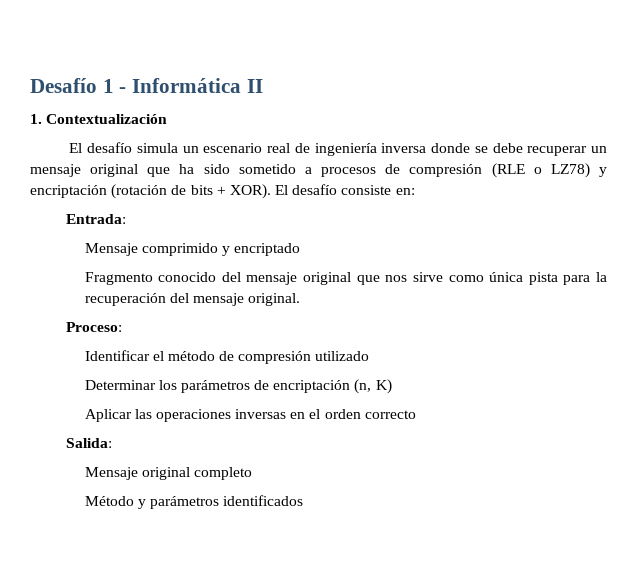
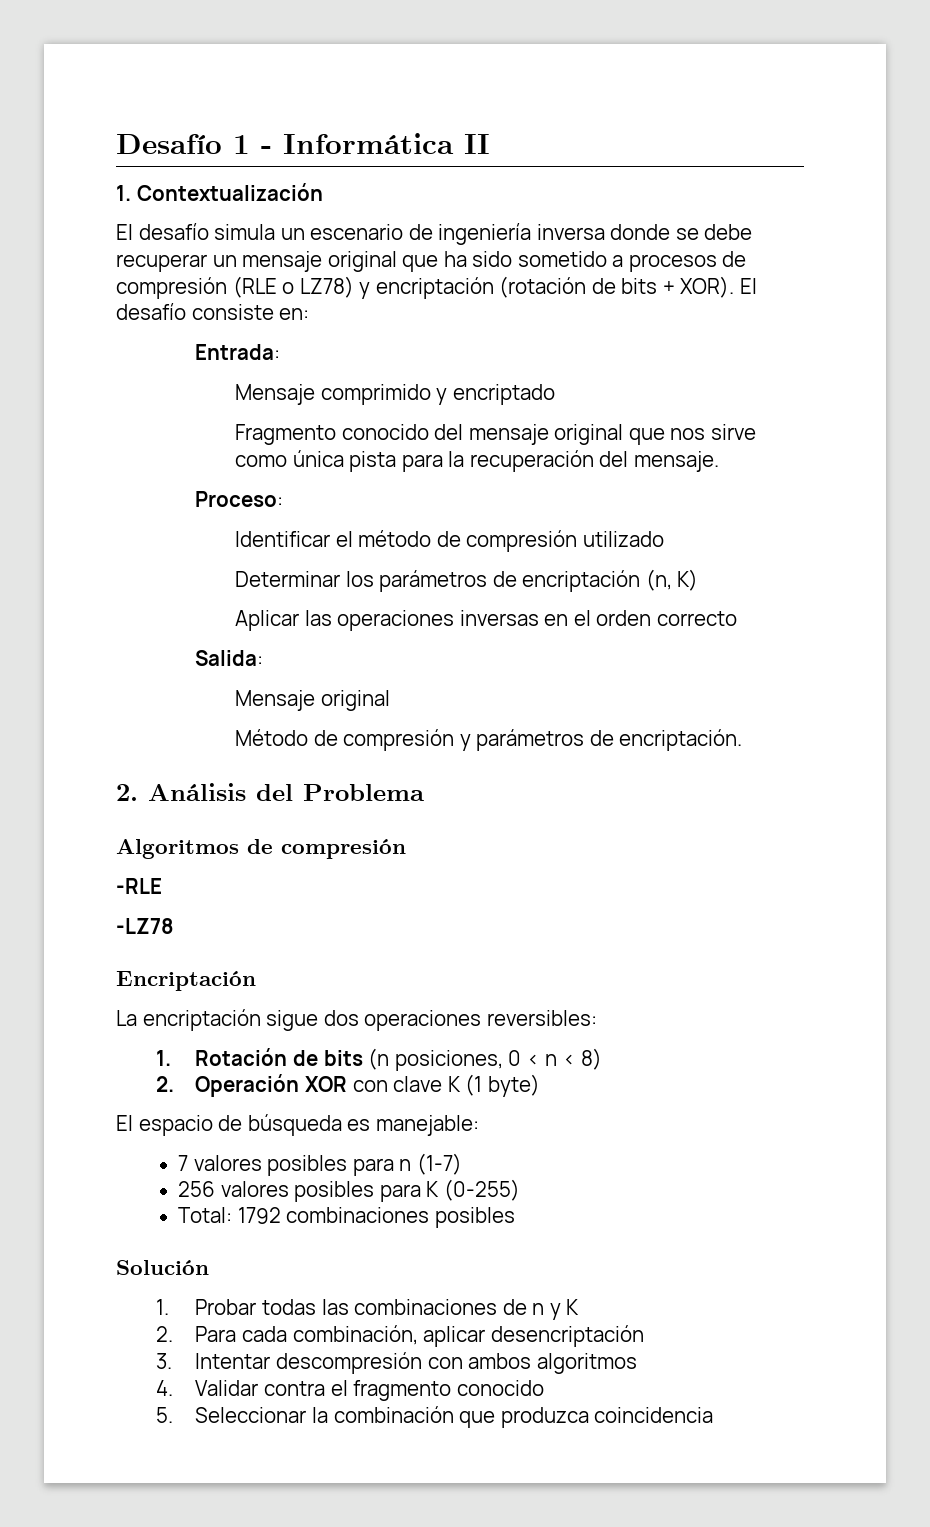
- El desafío simula un escenario real de ingeniería inversa donde se debe recuperar un mensaje original que ha sido sometido a procesos de compresión (RLE o LZ78) y encriptación (rotación de bits + XOR).
+ El desafío simula un escenario de ingeniería inversa donde se debe recuperar un mensaje original que ha sido sometido a procesos de compresión (RLE o LZ78) y encriptación (rotación de bits + XOR).
- Fragmento conocido del mensaje original que nos sirve como única pista para la recuperación del mensaje original.
+ Fragmento conocido del mensaje original que nos sirve como única pista para la recuperación del mensaje.
- Mensaje original completo
+ Mensaje original
- Método y parámetros identificados
+ Método de compresión y parámetros de encriptación.
+ 2. Análisis del Problema
+ Algoritmos de compresión
+ -RLE
+ -LZ78
+ Encriptación
+ La encriptación sigue dos operaciones reversibles:
+ 1. Rotación de bits (n posiciones, 0 < n < 8)
+ 2. Operación XOR con clave K (1 byte)
+ El espacio de búsqueda es manejable:
+ 7 valores posibles para n (1-7)
+ 256 valores posibles para K (0-255)
+ Total: 1792 combinaciones posibles
+ Solución
+ 1. Probar todas las combinaciones de n y K
+ 2. Para cada combinación, aplicar desencriptación
+ 3. Intentar descompresión con ambos algoritmos
+ 4. Validar contra el fragmento conocido
+ 5. Seleccionar la combinación que produzca coincidencia

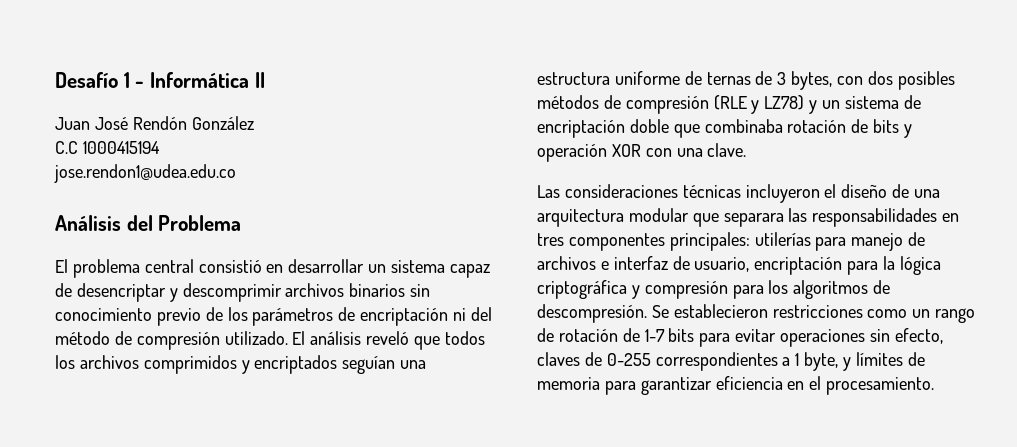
- 1. Contextualización
- El desafío simula un escenario de ingeniería inversa donde se debe recuperar un mensaje original que ha sido sometido a procesos de compresión (RLE o LZ78) y encriptación (rotación de bits + XOR). El desafío consiste en:
- Entrada:
- Mensaje comprimido y encriptado
- Fragmento conocido del mensaje original que nos sirve como única pista para la recuperación del mensaje.
- Proceso:
- Identificar el método de compresión utilizado
- Determinar los parámetros de encriptación (n, K)
- Aplicar las operaciones inversas en el orden correcto
- Salida:
- Mensaje original
- Método de compresión y parámetros de encriptación.
- 2. Análisis del Problema
- Algoritmos de compresión
- -RLE
- -LZ78
- Encriptación
- La encriptación sigue dos operaciones reversibles:
- 1. Rotación de bits (n posiciones, 0 < n < 8)
- 2. Operación XOR con clave K (1 byte)
- El espacio de búsqueda es manejable:
- 7 valores posibles para n (1-7)
- 256 valores posibles para K (0-255)
- Total: 1792 combinaciones posibles
- Solución
- 1. Probar todas las combinaciones de n y K
- 2. Para cada combinación, aplicar desencriptación
- 3. Intentar descompresión con ambos algoritmos
- 4. Validar contra el fragmento conocido
- 5. Seleccionar la combinación que produzca coincidencia
+ Juan José Rendón González
+ C.C 1000415194
+ jose.rendon1@udea.edu.co
+ Análisis del Problema
+ El problema central consistió en desarrollar un sistema capaz de desencriptar y descomprimir archivos binarios sin conocimiento previo de los parámetros de encriptación ni del método de compresión utilizado. El análisis reveló que todos los archivos comprimidos y encriptados seguían una estructura uniforme de ternas de 3 bytes, con dos posibles métodos de compresión (RLE y LZ78) y un sistema de encriptación doble que combinaba rotación de bits y operación XOR con una clave.
+ Las consideraciones técnicas incluyeron el diseño de una arquitectura modular que separara las responsabilidades en tres componentes principales: utilerías para manejo de archivos e interfaz de usuario, encriptación para la lógica criptográfica y compresión para los algoritmos de descompresión. Se establecieron restricciones como un rango de rotación de 1-7 bits para evitar operaciones sin efecto, claves de 0-255 correspondientes a 1 byte, y límites de memoria para garantizar eficiencia en el procesamiento.

